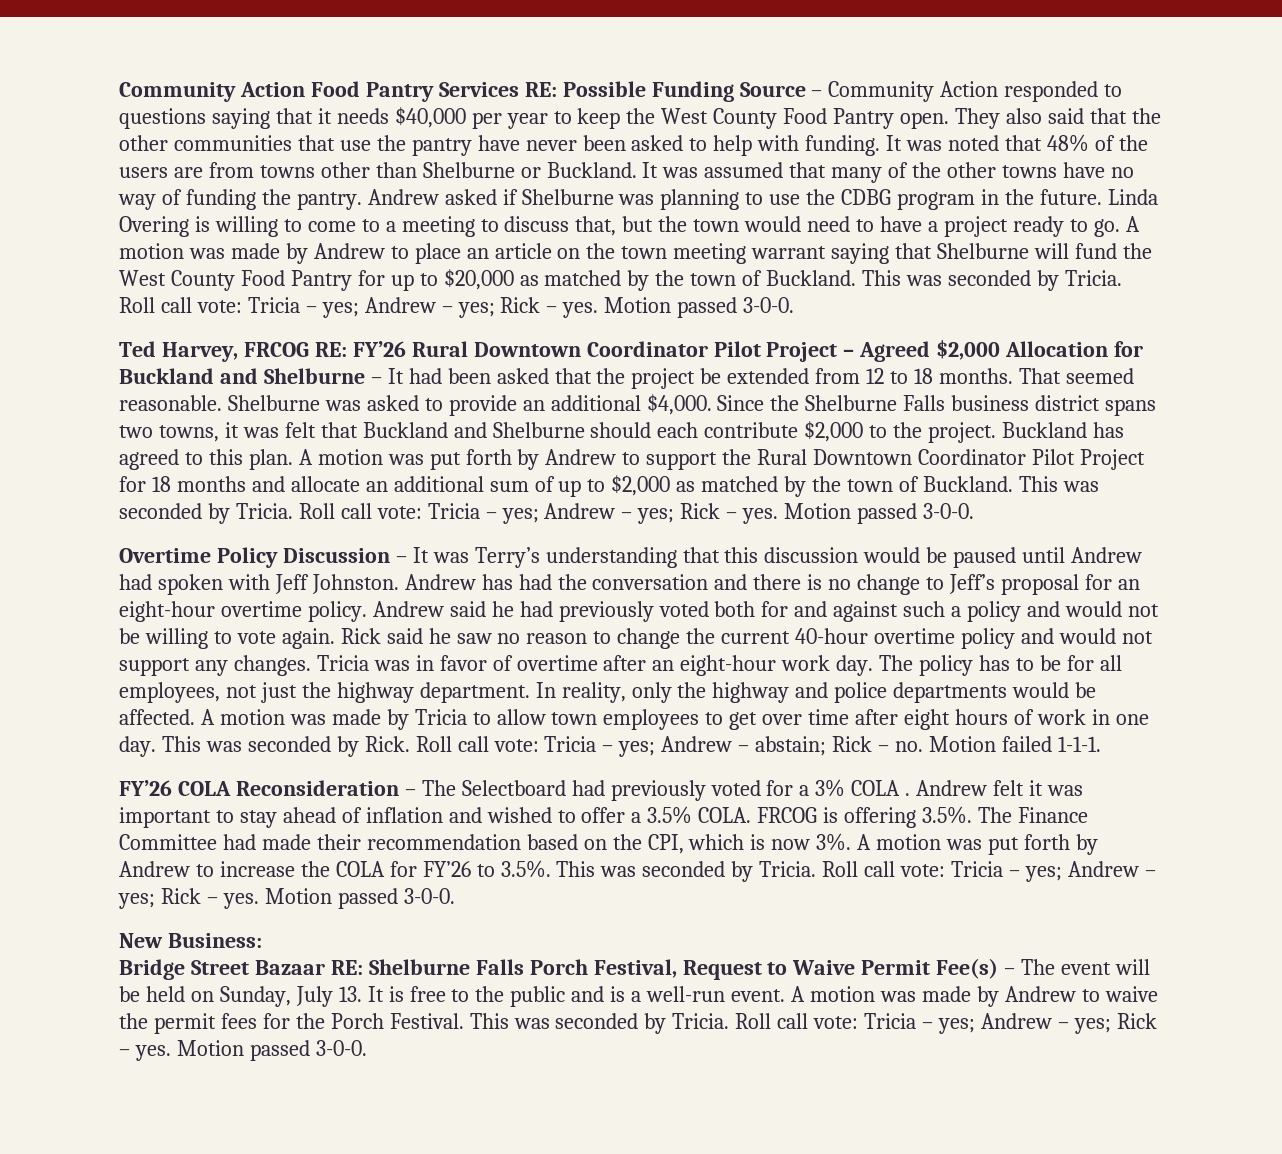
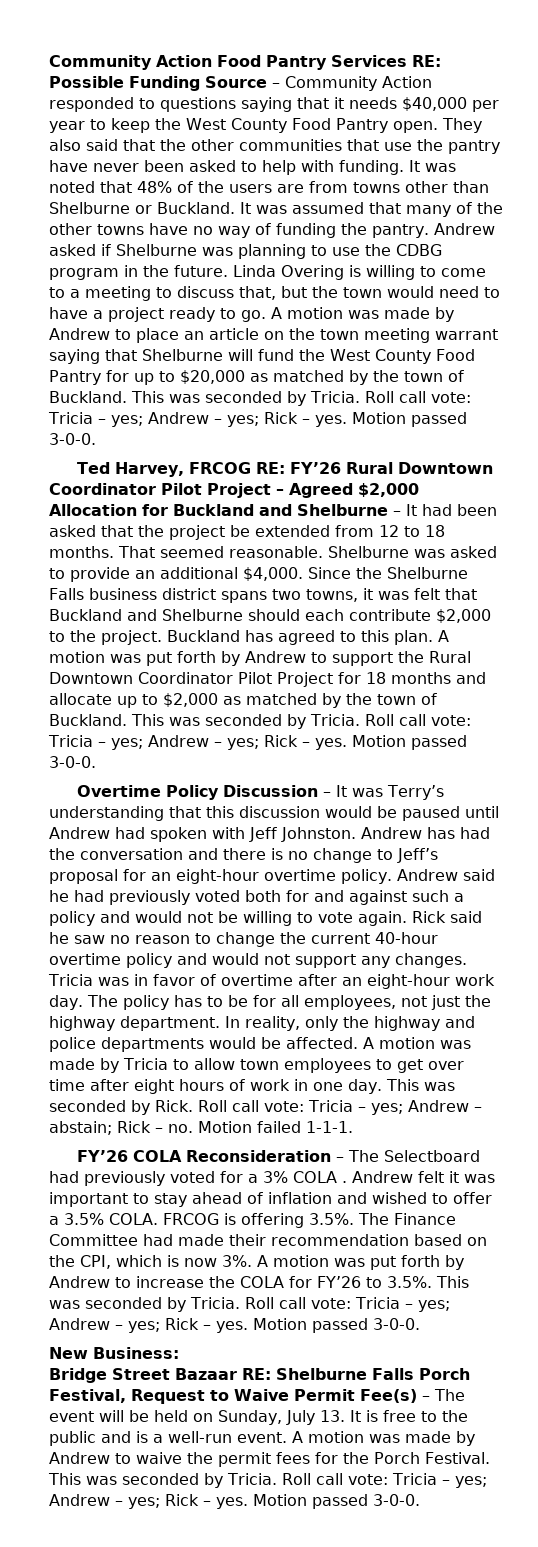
- A motion was put forth by Andrew to support the Rural Downtown Coordinator Pilot Project for 18 months and allocate an additional sum of up to $2,000 as matched by the town of Buckland.
+ A motion was put forth by Andrew to support the Rural Downtown Coordinator Pilot Project for 18 months and allocate up to $2,000 as matched by the town of Buckland.

